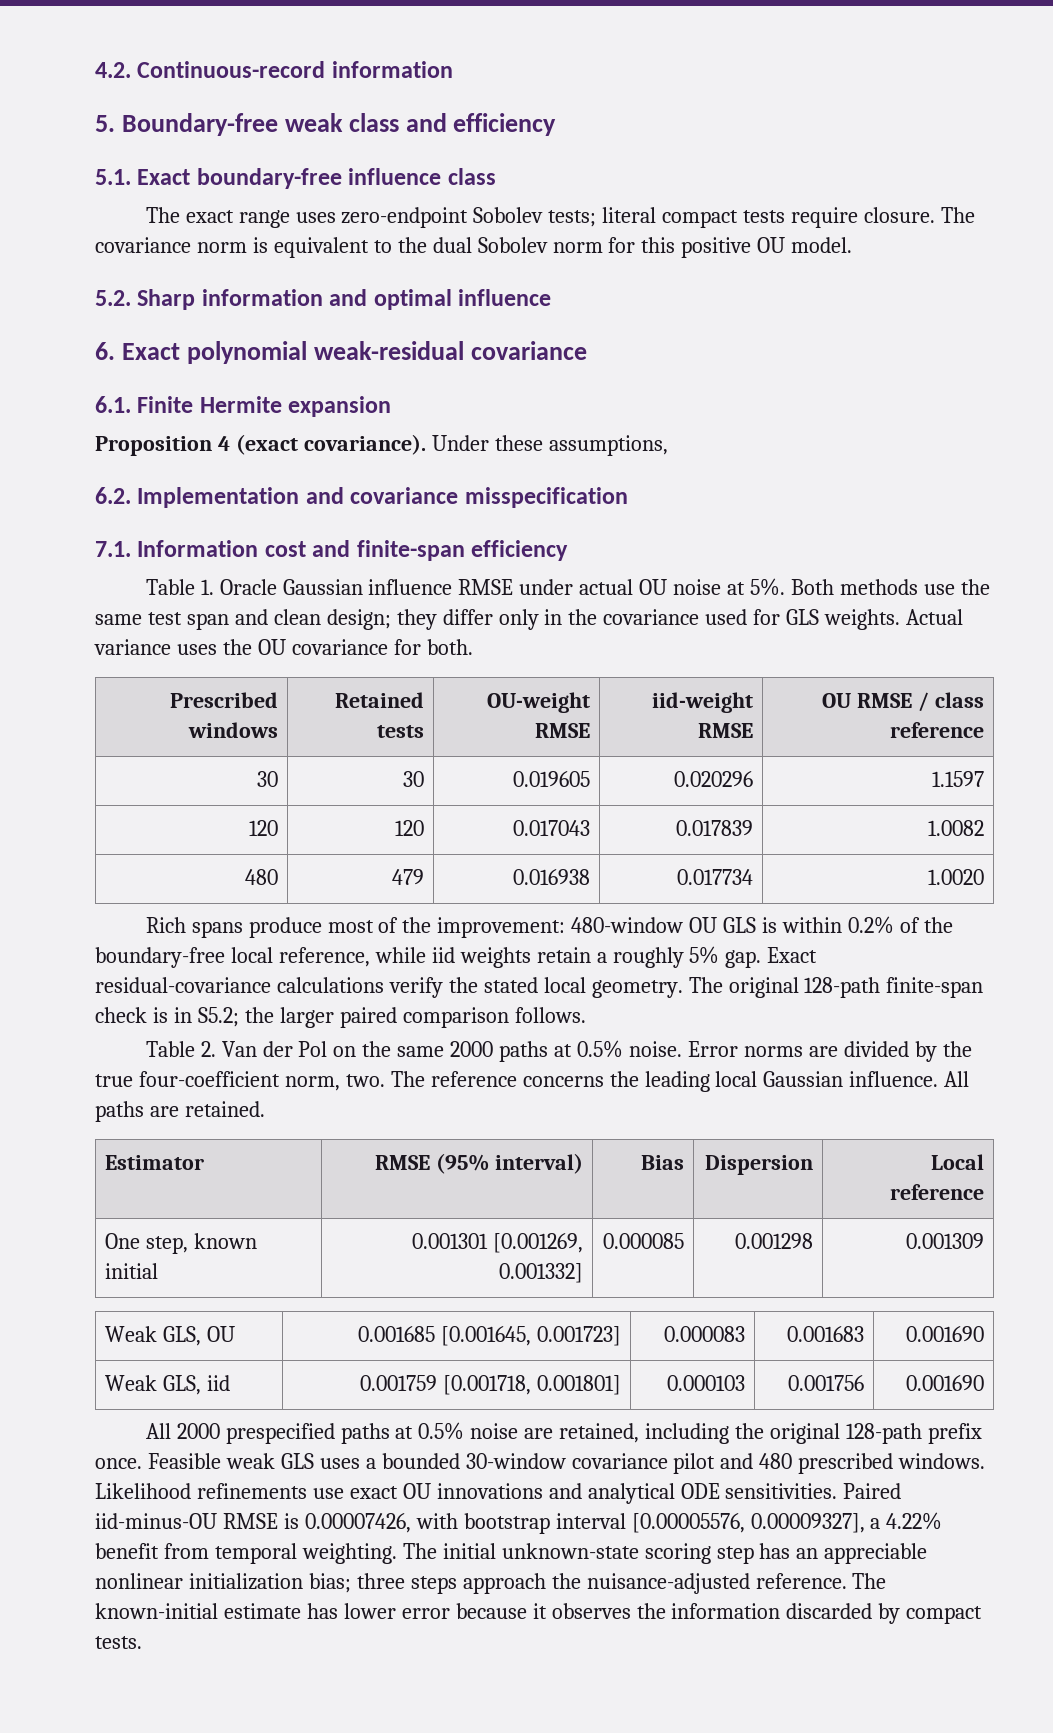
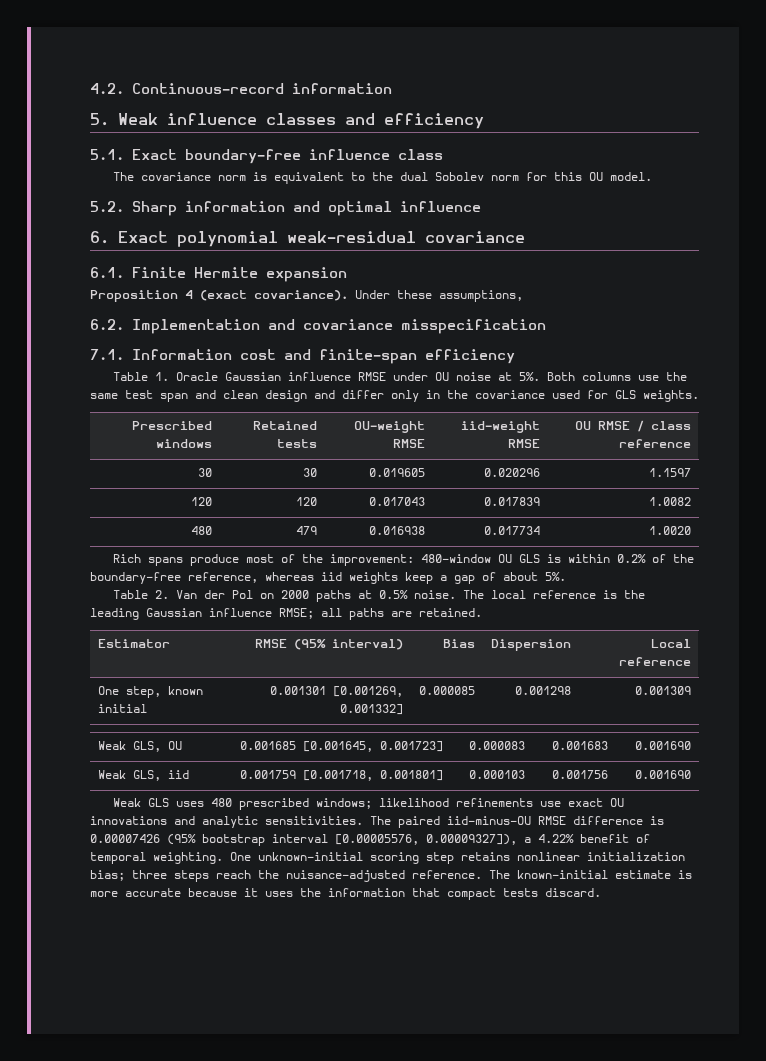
- 5. Boundary-free weak class and efficiency
+ 5. Weak influence classes and efficiency
- The exact range uses zero-endpoint Sobolev tests; literal compact tests require closure. The covariance norm is equivalent to the dual Sobolev norm for this positive OU model.
+ The covariance norm is equivalent to the dual Sobolev norm for this OU model.
- Table 1. Oracle Gaussian influence RMSE under actual OU noise at 5%.
+ Table 1. Oracle Gaussian influence RMSE under OU noise at 5%.
- Both methods use the same test span and clean design; they differ only in the covariance used for GLS weights. Actual variance uses the OU covariance for both.
+ Both columns use the same test span and clean design and differ only in the covariance used for GLS weights.
- Rich spans produce most of the improvement: 480-window OU GLS is within 0.2% of the boundary-free local reference, while iid weights retain a roughly 5% gap. Exact residual-covariance calculations verify the stated local geometry. The original 128-path finite-span check is in S5.2; the larger paired comparison follows.
+ Rich spans produce most of the improvement: 480-window OU GLS is within 0.2% of the boundary-free reference, whereas iid weights keep a gap of about 5%.
- Table 2. Van der Pol on the same 2000 paths at 0.5% noise.
+ Table 2. Van der Pol on 2000 paths at 0.5% noise.
- Error norms are divided by the true four-coefficient norm, two. The reference concerns the leading local Gaussian influence. All paths are retained.
+ The local reference is the leading Gaussian influence RMSE; all paths are retained.
- All 2000 prespecified paths at 0.5% noise are retained, including the original 128-path prefix once. Feasible weak GLS uses a bounded 30-window covariance pilot and 480 prescribed windows. Likelihood refinements use exact OU innovations and analytical ODE sensitivities. Paired iid-minus-OU RMSE is 0.00007426, with bootstrap interval [0.00005576, 0.00009327], a 4.22% benefit from temporal weighting.
+ Weak GLS uses 480 prescribed windows; likelihood refinements use exact OU innovations and analytic sensitivities. The paired iid-minus-OU RMSE difference is 0.00007426 (95% bootstrap interval [0.00005576, 0.00009327]), a 4.22% benefit of temporal weighting.
- The initial unknown-state scoring step has an appreciable nonlinear initialization bias; three steps approach the nuisance-adjusted reference.
+ One unknown-initial scoring step retains nonlinear initialization bias; three steps reach the nuisance-adjusted reference.
- The known-initial estimate has lower error because it observes the information discarded by compact tests.
+ The known-initial estimate is more accurate because it uses the information that compact tests discard.

